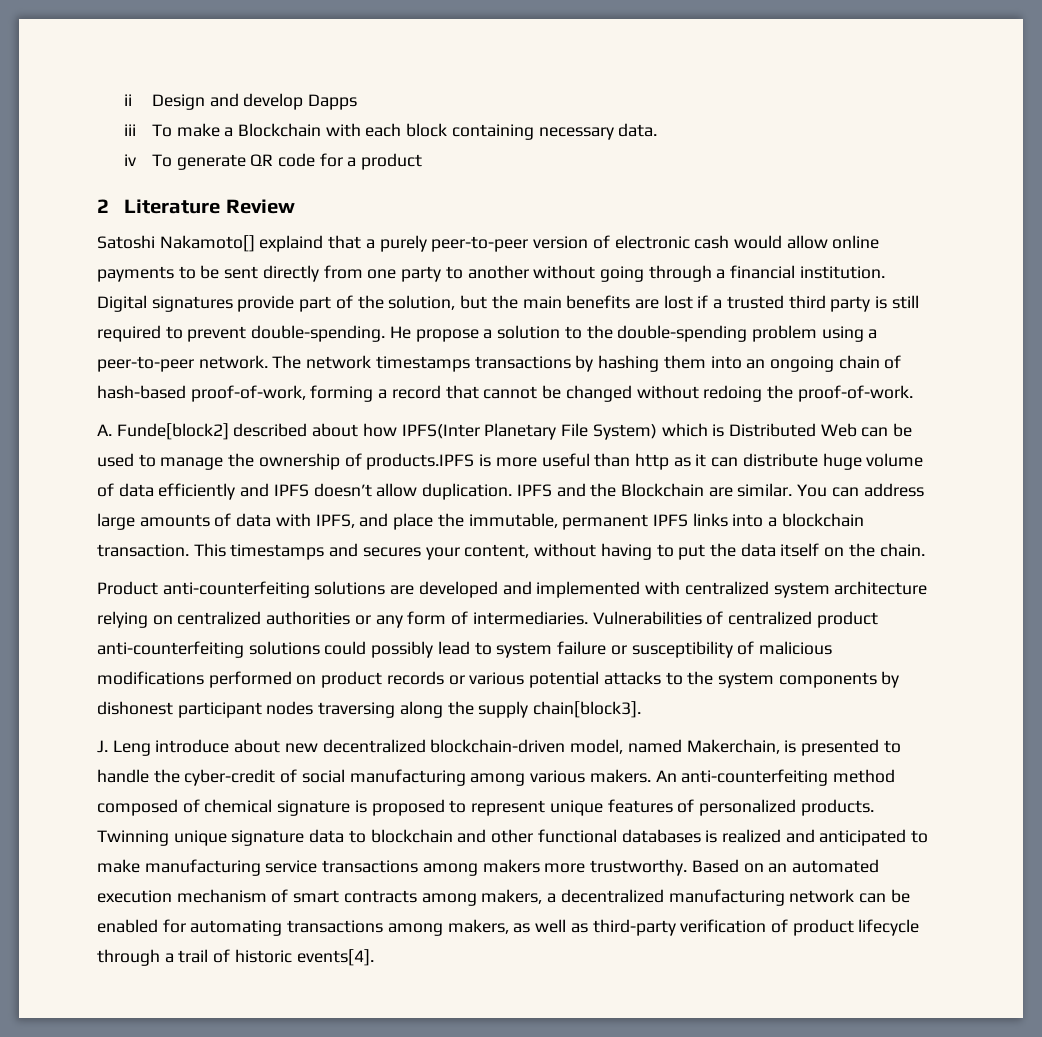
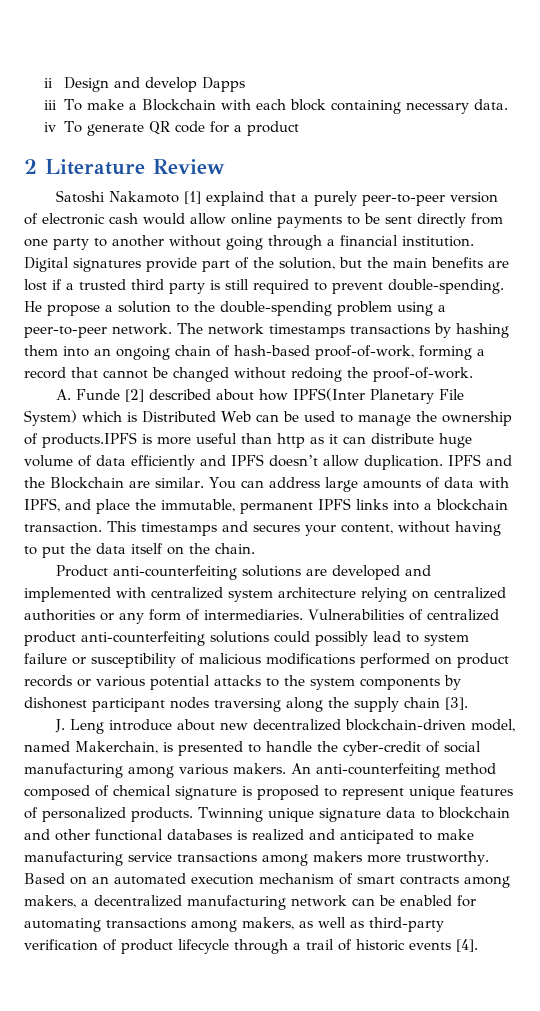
- Satoshi Nakamoto[] explaind that a purely peer-to-peer version of electronic cash would allow online payments to be sent directly from one party to another without going through a financial institution.
+ Satoshi Nakamoto [1] explaind that a purely peer-to-peer version of electronic cash would allow online payments to be sent directly from one party to another without going through a financial institution.
- A. Funde[block2] described about how IPFS(Inter Planetary File System) which is Distributed Web can be used to manage the ownership of products.IPFS is more useful than http as it can distribute huge volume of data efficiently and IPFS doesn’t allow duplication.
+ A. Funde [2] described about how IPFS(Inter Planetary File System) which is Distributed Web can be used to manage the ownership of products.IPFS is more useful than http as it can distribute huge volume of data efficiently and IPFS doesn’t allow duplication.
- Vulnerabilities of centralized product anti-counterfeiting solutions could possibly lead to system failure or susceptibility of malicious modifications performed on product records or various potential attacks to the system components by dishonest participant nodes traversing along the supply chain[block3].
+ Vulnerabilities of centralized product anti-counterfeiting solutions could possibly lead to system failure or susceptibility of malicious modifications performed on product records or various potential attacks to the system components by dishonest participant nodes traversing along the supply chain [3].
- Based on an automated execution mechanism of smart contracts among makers, a decentralized manufacturing network can be enabled for automating transactions among makers, as well as third-party verification of product lifecycle through a trail of historic events[4].
+ Based on an automated execution mechanism of smart contracts among makers, a decentralized manufacturing network can be enabled for automating transactions among makers, as well as third-party verification of product lifecycle through a trail of historic events [4].

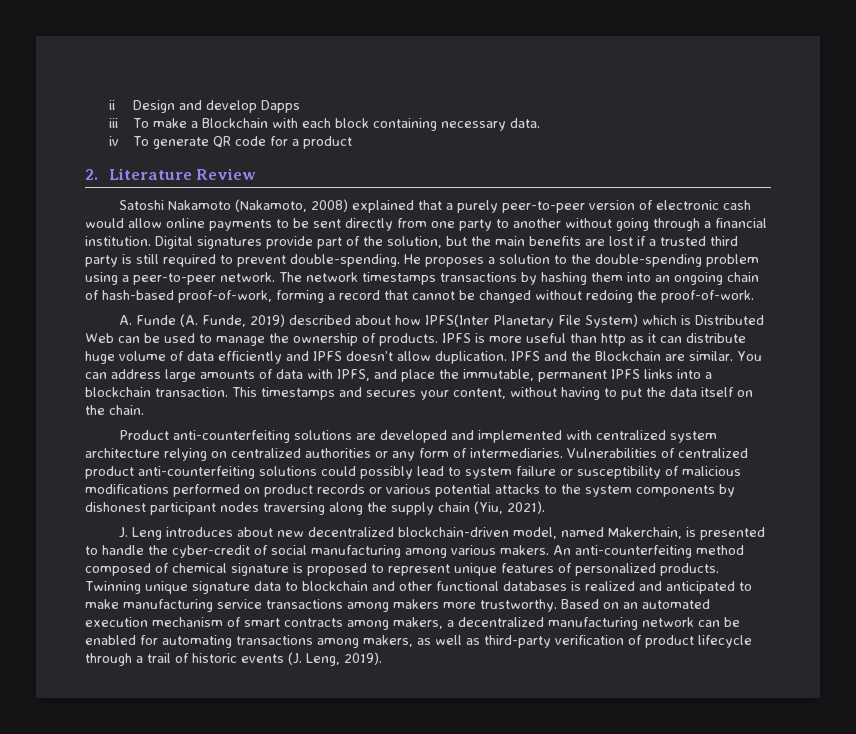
- 2 Literature Review
+ 2. Literature Review
- Satoshi Nakamoto [1] explaind that a purely peer-to-peer version of electronic cash would allow online payments to be sent directly from one party to another without going through a financial institution.
+ Satoshi Nakamoto (Nakamoto, 2008) explained that a purely peer-to-peer version of electronic cash would allow online payments to be sent directly from one party to another without going through a financial institution.
- He propose a solution to the double-spending problem using a peer-to-peer network.
+ He proposes a solution to the double-spending problem using a peer-to-peer network.
- A. Funde [2] described about how IPFS(Inter Planetary File System) which is Distributed Web can be used to manage the ownership of products.IPFS is more useful than http as it can distribute huge volume of data efficiently and IPFS doesn’t allow duplication.
+ A. Funde (A. Funde, 2019) described about how IPFS(Inter Planetary File System) which is Distributed Web can be used to manage the ownership of products. IPFS is more useful than http as it can distribute huge volume of data efficiently and IPFS doesn’t allow duplication.
- Vulnerabilities of centralized product anti-counterfeiting solutions could possibly lead to system failure or susceptibility of malicious modifications performed on product records or various potential attacks to the system components by dishonest participant nodes traversing along the supply chain [3].
+ Vulnerabilities of centralized product anti-counterfeiting solutions could possibly lead to system failure or susceptibility of malicious modifications performed on product records or various potential attacks to the system components by dishonest participant nodes traversing along the supply chain (Yiu, 2021).
- J. Leng introduce about new decentralized blockchain-driven model, named Makerchain, is presented to handle the cyber-credit of social manufacturing among various makers.
+ J. Leng introduces about new decentralized blockchain-driven model, named Makerchain, is presented to handle the cyber-credit of social manufacturing among various makers.
- Based on an automated execution mechanism of smart contracts among makers, a decentralized manufacturing network can be enabled for automating transactions among makers, as well as third-party verification of product lifecycle through a trail of historic events [4].
+ Based on an automated execution mechanism of smart contracts among makers, a decentralized manufacturing network can be enabled for automating transactions among makers, as well as third-party verification of product lifecycle through a trail of historic events (J. Leng, 2019).

